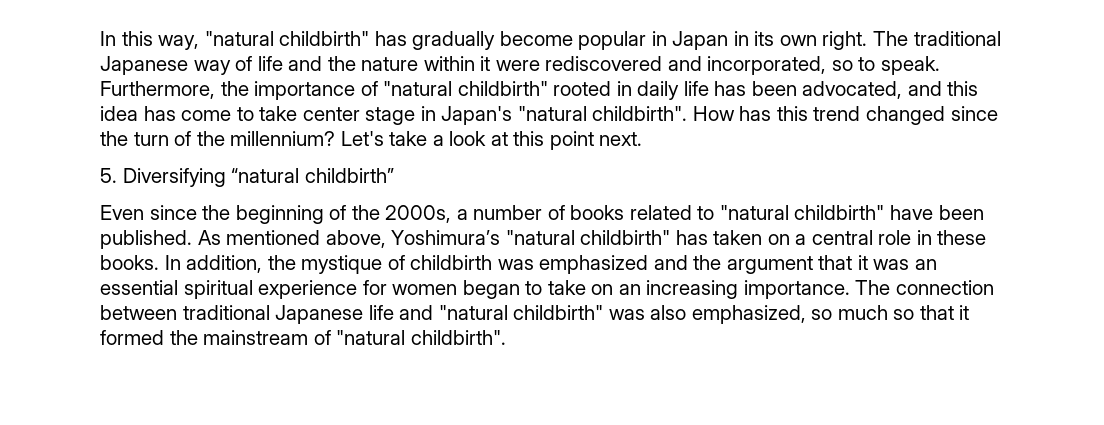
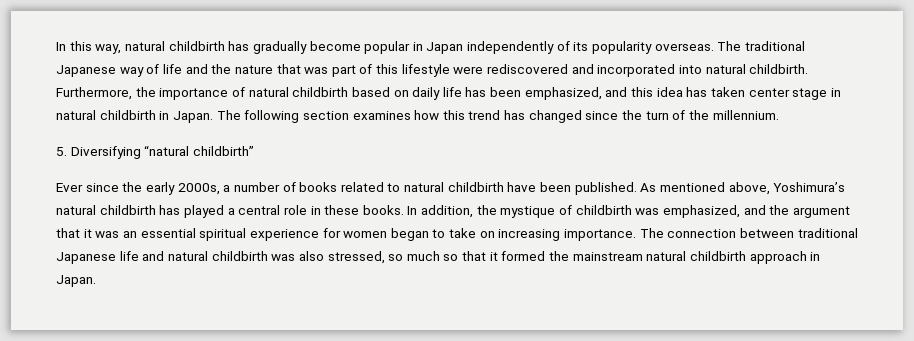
- In this way, "natural childbirth" has gradually become popular in Japan in its own right.
+ In this way, natural childbirth has gradually become popular in Japan independently of its popularity overseas.
- The traditional Japanese way of life and the nature within it were rediscovered and incorporated, so to speak. Furthermore, the importance of "natural childbirth" rooted in daily life has been advocated, and this idea has come to take center stage in Japan's "natural childbirth". How has this trend changed since the turn of the millennium? Let's take a look at this point next.
+ The traditional Japanese way of life and the nature that was part of this lifestyle were rediscovered and incorporated into natural childbirth. Furthermore, the importance of natural childbirth based on daily life has been emphasized, and this idea has taken center stage in natural childbirth in Japan. The following section examines how this trend has changed since the turn of the millennium.
- Even since the beginning of the 2000s, a number of books related to "natural childbirth" have been published.
+ Ever since the early 2000s, a number of books related to natural childbirth have been published.
- As mentioned above, Yoshimura’s "natural childbirth" has taken on a central role in these books.
+ As mentioned above, Yoshimura’s natural childbirth has played a central role in these books.
- In addition, the mystique of childbirth was emphasized and the argument that it was an essential spiritual experience for women began to take on an increasing importance.
+ In addition, the mystique of childbirth was emphasized, and the argument that it was an essential spiritual experience for women began to take on increasing importance.
- The connection between traditional Japanese life and "natural childbirth" was also emphasized, so much so that it formed the mainstream of "natural childbirth".
+ The connection between traditional Japanese life and natural childbirth was also stressed, so much so that it formed the mainstream natural childbirth approach in Japan.

